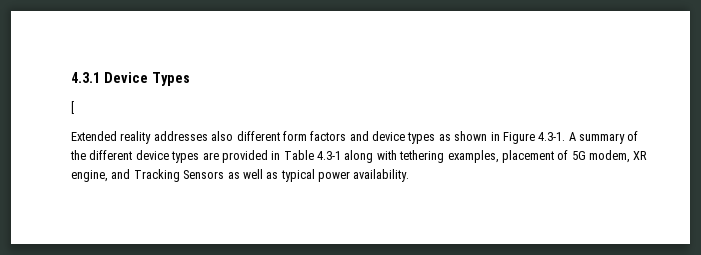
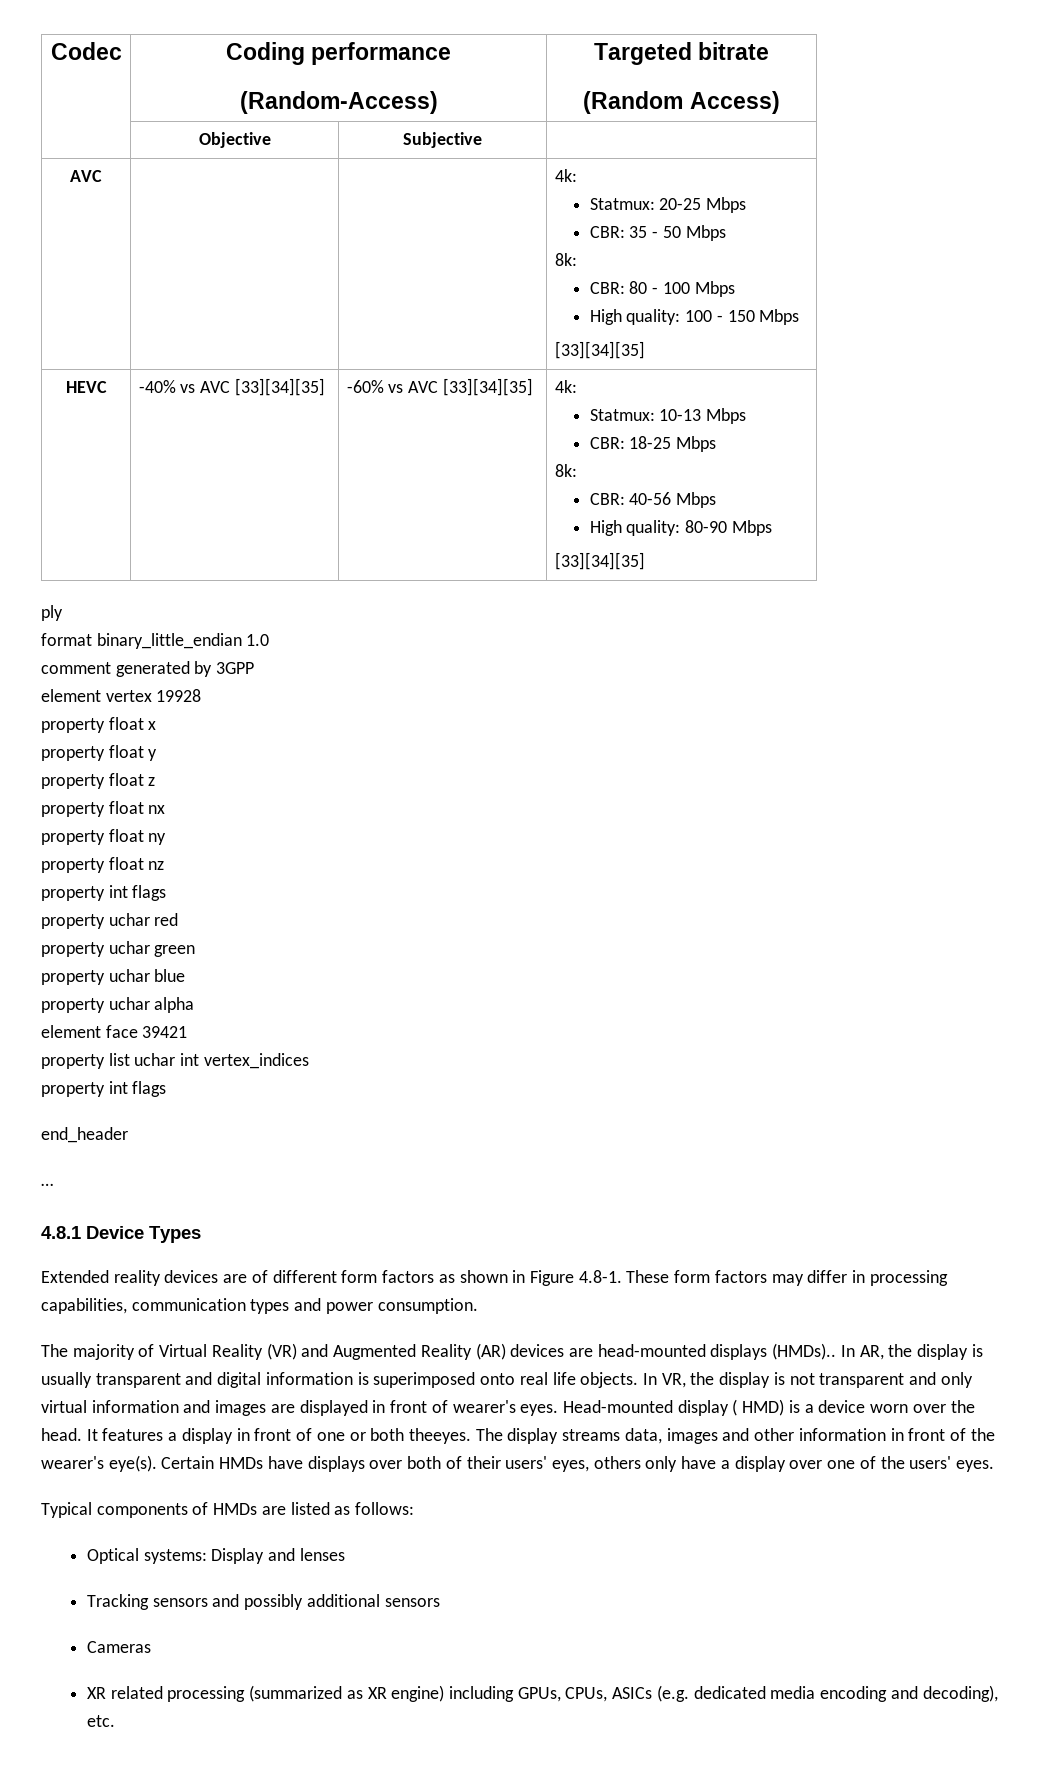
- 4.3.1 Device Types
+ Codec | Coding performance
+ (Random-Access) | Targeted bitrate
+ (Random Access)
+ | Objective | Subjective |
+ AVC | | | 4k:
+ Statmux: 20-25 Mbps
+ CBR: 35 - 50 Mbps
+ 8k:
+ CBR: 80 - 100 Mbps
+ High quality: 100 - 150 Mbps
+ [33][34][35]
+ HEVC | -40% vs AVC [33][34][35] | -60% vs AVC [33][34][35] | 4k:
+ Statmux: 10-13 Mbps
+ CBR: 18-25 Mbps
+ 8k:
+ CBR: 40-56 Mbps
+ High quality: 80-90 Mbps
+ [33][34][35]
+ ply
+ format binary_little_endian 1.0
+ comment generated by 3GPP
+ element vertex 19928
+ property float x
+ property float y
+ property float z
+ property float nx
+ property float ny
+ property float nz
+ property int flags
+ property uchar red
+ property uchar green
+ property uchar blue
+ property uchar alpha
+ element face 39421
+ property list uchar int vertex_indices
+ property int flags
+ end_header
+ …
+ 4.8.1 Device Types
- [
- Extended reality addresses also different form factors and device types as shown in Figure 4.3-1. A summary of the different device types are provided in Table 4.3-1 along with tethering examples, placement of 5G modem, XR engine, and Tracking Sensors as well as typical power availability.
+ Extended reality devices are of different form factors as shown in Figure 4.8-1. These form factors may differ in processing capabilities, communication types and power consumption.
+ The majority of Virtual Reality (VR) and Augmented Reality (AR) devices are head-mounted displays (HMDs).. In AR, the display is usually transparent and digital information is superimposed onto real life objects. In VR, the display is not transparent and only virtual information and images are displayed in front of wearer's eyes. Head-mounted display ( HMD) is a device worn over the head. It features a display in front of one or both theeyes. The display streams data, images and other information in front of the wearer's eye(s). Certain HMDs have displays over both of their users' eyes, others only have a display over one of the users' eyes.
+ Typical components of HMDs are listed as follows:
+ Optical systems: Display and lenses
+ Tracking sensors and possibly additional sensors
+ Cameras
+ XR related processing (summarized as XR engine) including GPUs, CPUs, ASICs (e.g. dedicated media encoding and decoding), etc.

